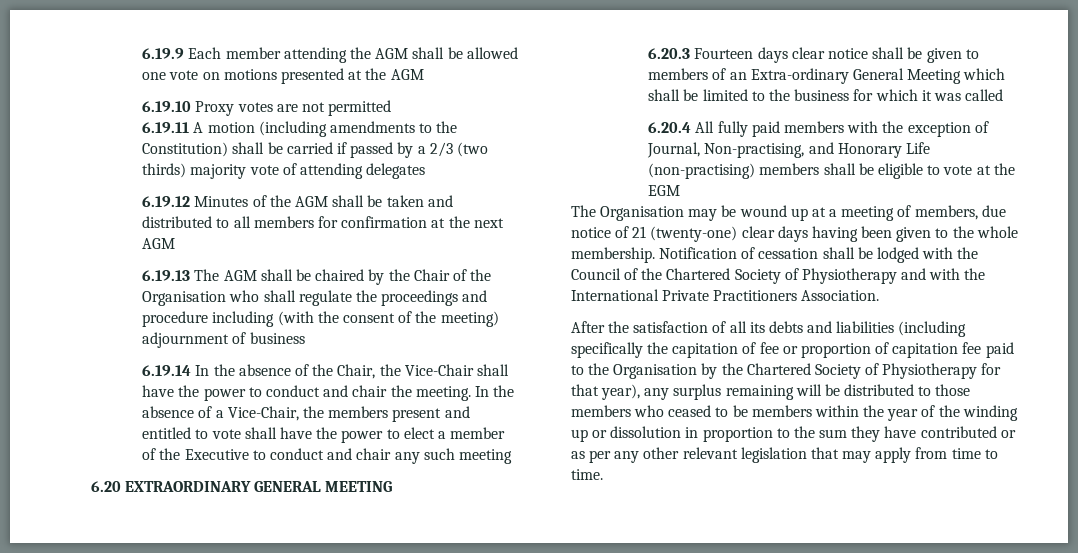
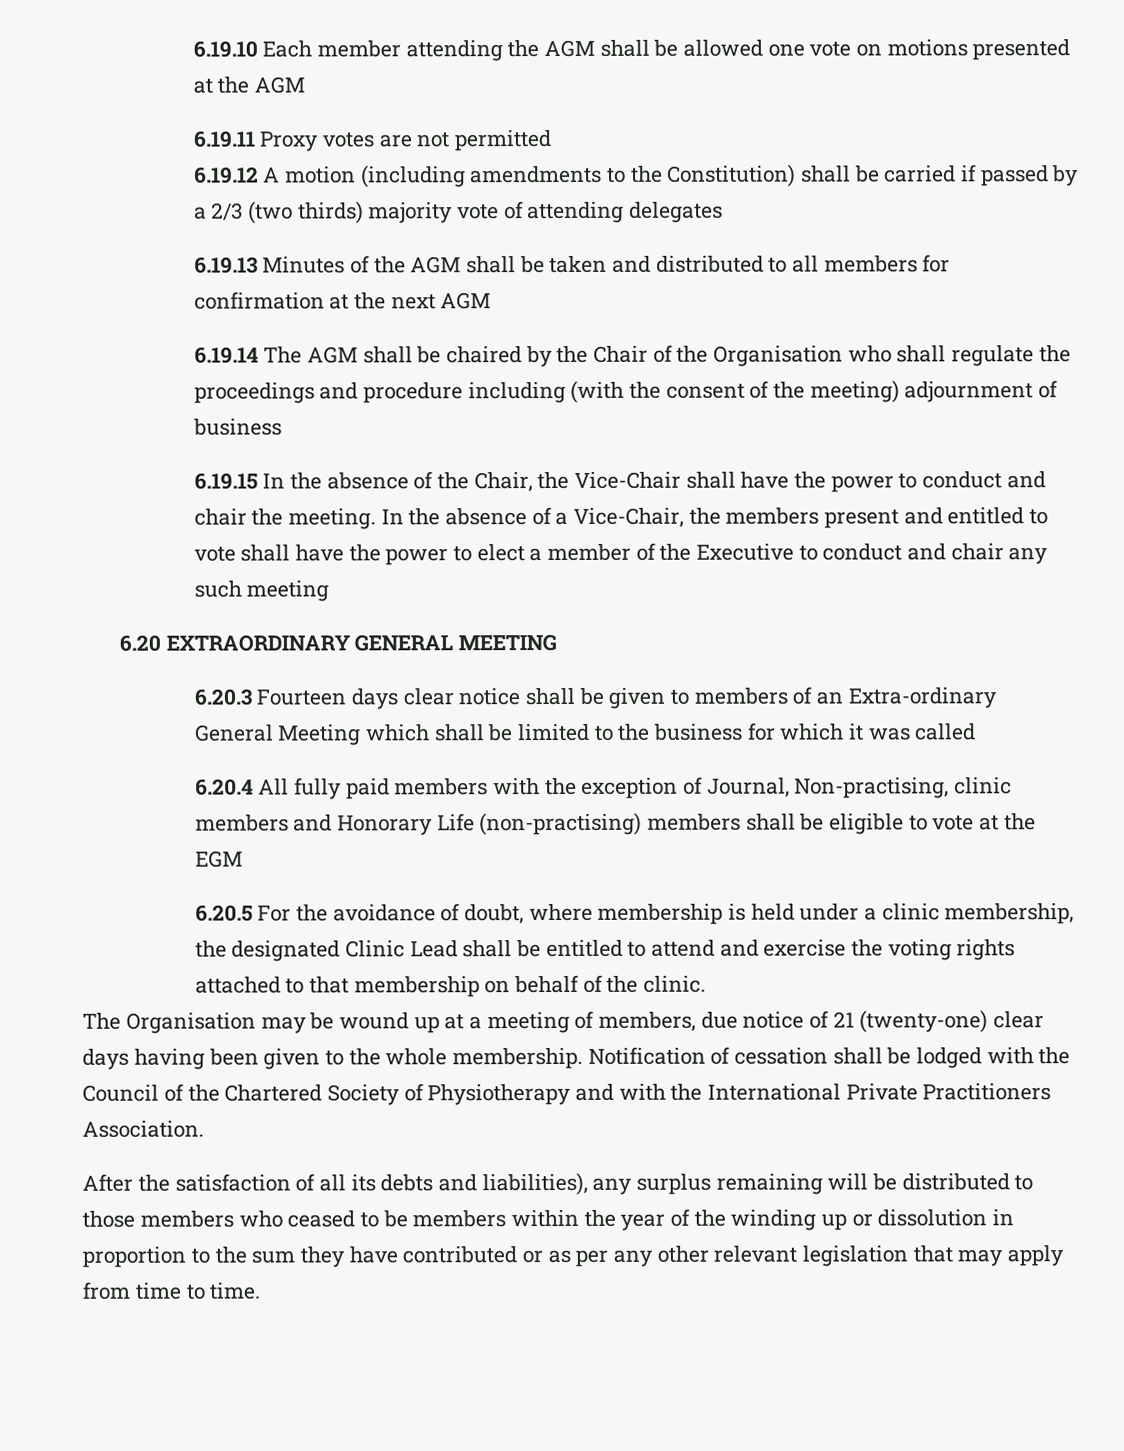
- 6.19.9 Each member attending the AGM shall be allowed one vote on motions presented at the AGM
+ 6.19.10 Each member attending the AGM shall be allowed one vote on motions presented at the AGM
- 6.19.10 Proxy votes are not permitted
+ 6.19.11 Proxy votes are not permitted
- 6.19.11 A motion (including amendments to the Constitution) shall be carried if passed by a 2/3 (two thirds) majority vote of attending delegates
+ 6.19.12 A motion (including amendments to the Constitution) shall be carried if passed by a 2/3 (two thirds) majority vote of attending delegates
- 6.19.12 Minutes of the AGM shall be taken and distributed to all members for confirmation at the next AGM
+ 6.19.13 Minutes of the AGM shall be taken and distributed to all members for confirmation at the next AGM
- 6.19.13 The AGM shall be chaired by the Chair of the Organisation who shall regulate the proceedings and procedure including (with the consent of the meeting) adjournment of business
+ 6.19.14 The AGM shall be chaired by the Chair of the Organisation who shall regulate the proceedings and procedure including (with the consent of the meeting) adjournment of business
- 6.19.14 In the absence of the Chair, the Vice-Chair shall have the power to conduct and chair the meeting.
+ 6.19.15 In the absence of the Chair, the Vice-Chair shall have the power to conduct and chair the meeting.
- 6.20.4 All fully paid members with the exception of Journal, Non-practising, and Honorary Life (non-practising) members shall be eligible to vote at the EGM
+ 6.20.4 All fully paid members with the exception of Journal, Non-practising, clinic members and Honorary Life (non-practising) members shall be eligible to vote at the EGM
+ 6.20.5 For the avoidance of doubt, where membership is held under a clinic membership, the designated Clinic Lead shall be entitled to attend and exercise the voting rights attached to that membership on behalf of the clinic.
- After the satisfaction of all its debts and liabilities (including specifically the capitation of fee or proportion of capitation fee paid to the Organisation by the Chartered Society of Physiotherapy for that year), any surplus remaining will be distributed to those members who ceased to be members within the year of the winding up or dissolution in proportion to the sum they have contributed or as per any other relevant legislation that may apply from time to time.
+ After the satisfaction of all its debts and liabilities), any surplus remaining will be distributed to those members who ceased to be members within the year of the winding up or dissolution in proportion to the sum they have contributed or as per any other relevant legislation that may apply from time to time.

